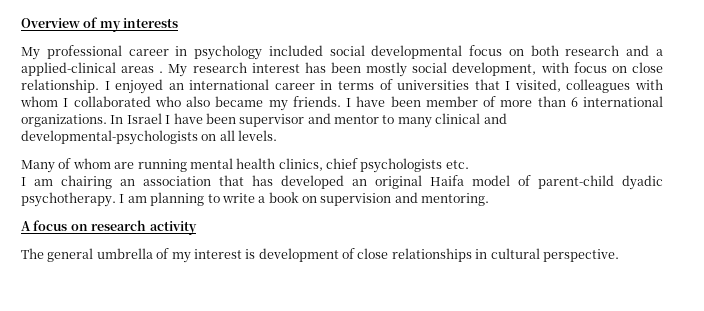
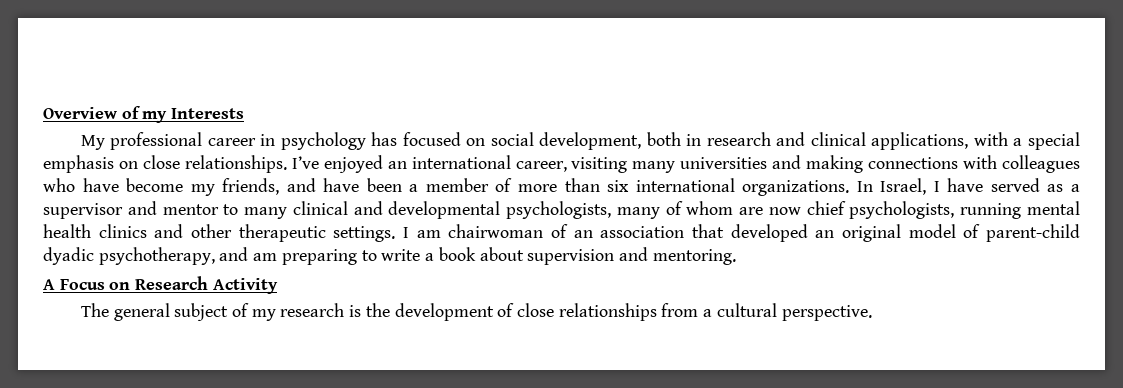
- Overview of my interests
+ Overview of my Interests
- My professional career in psychology included social developmental focus on both research and a applied-clinical areas . My research interest has been mostly social development, with focus on close relationship. I enjoyed an international career in terms of universities that I visited, colleagues with whom I collaborated who also became my friends. I have been member of more than 6 international organizations.
+ My professional career in psychology has focused on social development, both in research and clinical applications, with a special emphasis on close relationships. I’ve enjoyed an international career, visiting many universities and making connections with colleagues who have become my friends, and have been a member of more than six international organizations.
- In Israel I have been supervisor and mentor to many clinical and developmental-psychologists on all levels.
- Many of whom are running mental health clinics, chief psychologists etc.
- I am chairing an association that has developed an original Haifa model of parent-child dyadic psychotherapy. I am planning to write a book on supervision and mentoring.
+ In Israel, I have served as a supervisor and mentor to many clinical and developmental psychologists, many of whom are now chief psychologists, running mental health clinics and other therapeutic settings. I am chairwoman of an association that developed an original model of parent-child dyadic psychotherapy, and am preparing to write a book about supervision and mentoring.
- A focus on research activity
+ A Focus on Research Activity
- The general umbrella of my interest is development of close relationships in cultural perspective.
+ The general subject of my research is the development of close relationships from a cultural perspective.

